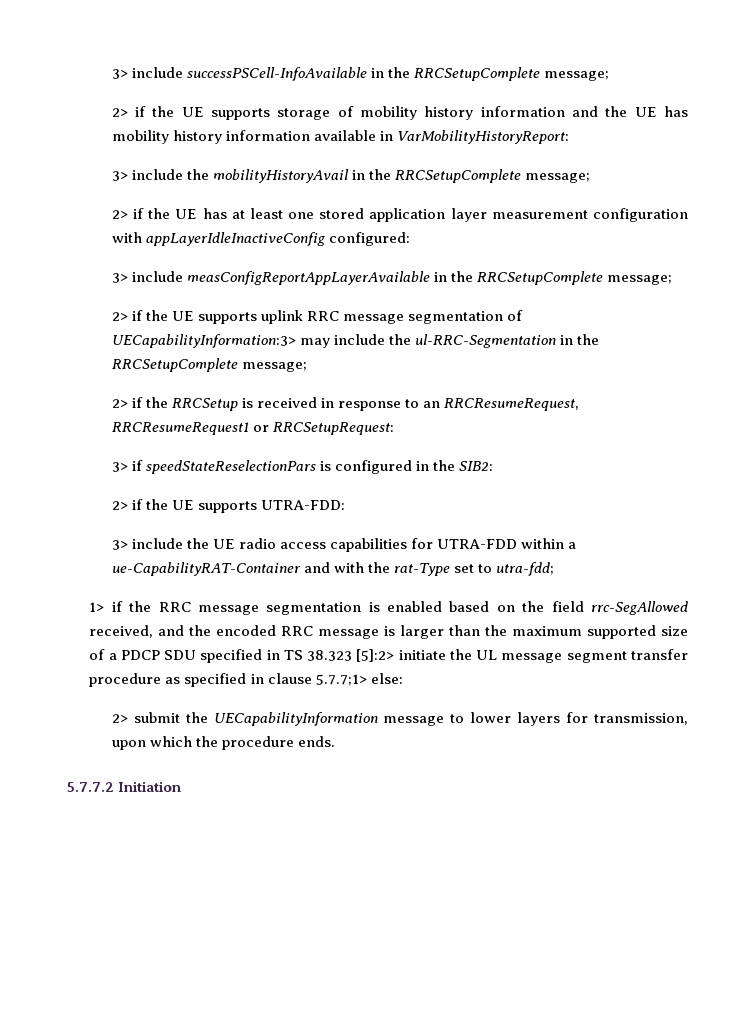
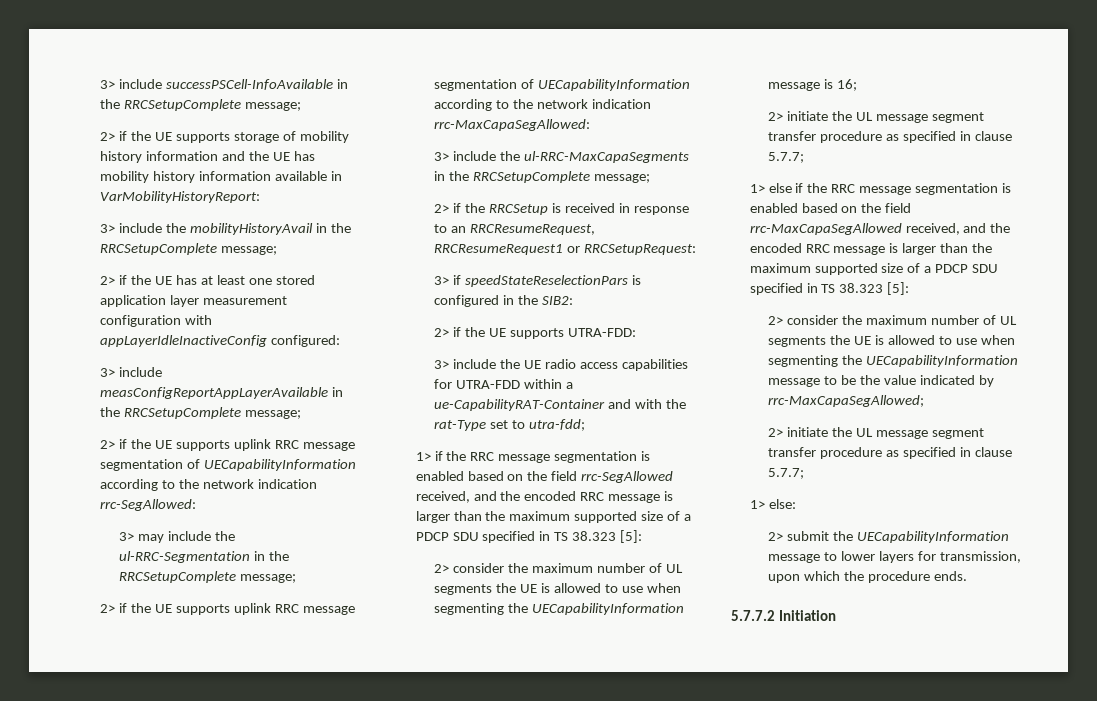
- 2> if the UE supports uplink RRC message segmentation of UECapabilityInformation:3> may include the ul-RRC-Segmentation in the RRCSetupComplete message;
+ 2> if the UE supports uplink RRC message segmentation of UECapabilityInformation according to the network indication rrc-SegAllowed:
+ 3> may include the ul-RRC-Segmentation in the RRCSetupComplete message;
+ 2> if the UE supports uplink RRC message segmentation of UECapabilityInformation according to the network indication rrc-MaxCapaSegAllowed:
+ 3> include the ul-RRC-MaxCapaSegments in the RRCSetupComplete message;
- 1> if the RRC message segmentation is enabled based on the field rrc-SegAllowed received, and the encoded RRC message is larger than the maximum supported size of a PDCP SDU specified in TS 38.323 [5]:2> initiate the UL message segment transfer procedure as specified in clause 5.7.7;1> else:
+ 1> if the RRC message segmentation is enabled based on the field rrc-SegAllowed received, and the encoded RRC message is larger than the maximum supported size of a PDCP SDU specified in TS 38.323 [5]:
+ 2> consider the maximum number of UL segments the UE is allowed to use when segmenting the UECapabilityInformation message is 16;
+ 2> initiate the UL message segment transfer procedure as specified in clause 5.7.7;
+ 1> else if the RRC message segmentation is enabled based on the field rrc-MaxCapaSegAllowed received, and the encoded RRC message is larger than the maximum supported size of a PDCP SDU specified in TS 38.323 [5]:
+ 2> consider the maximum number of UL segments the UE is allowed to use when segmenting the UECapabilityInformation message to be the value indicated by rrc-MaxCapaSegAllowed;
+ 2> initiate the UL message segment transfer procedure as specified in clause 5.7.7;
+ 1> else:

